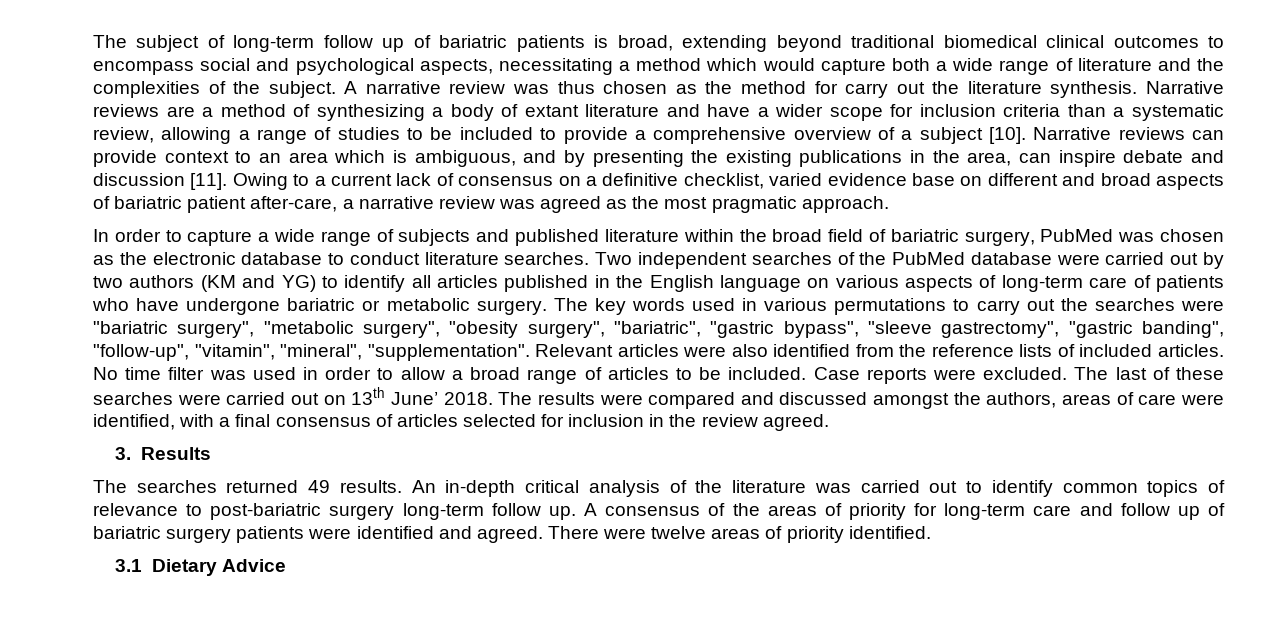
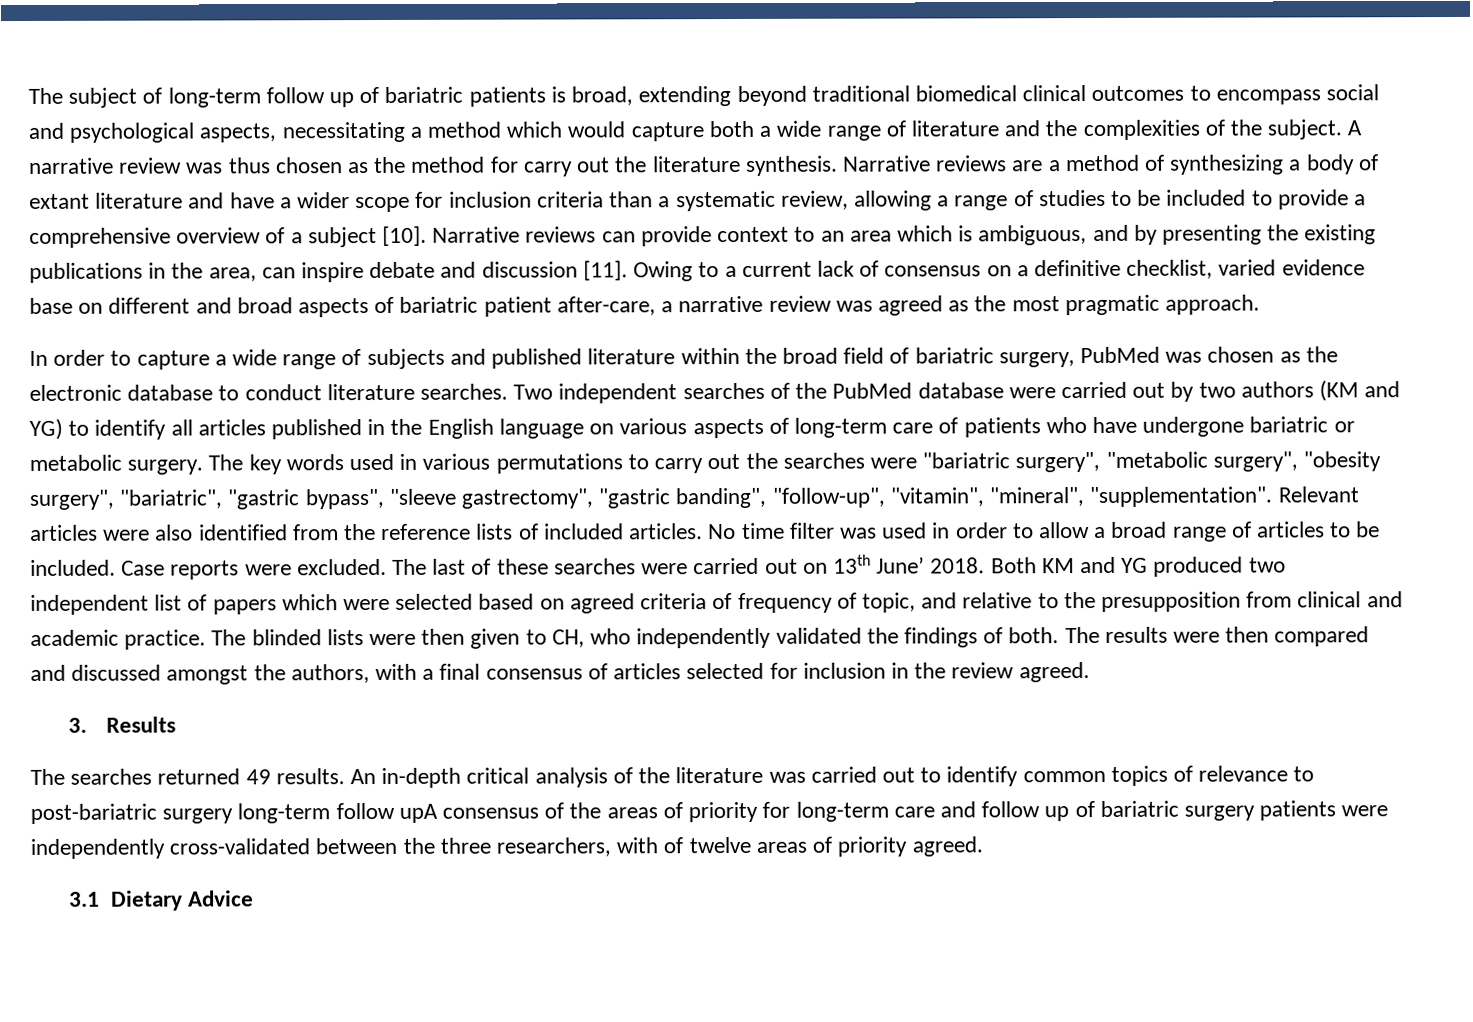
+ Both KM and YG produced two independent list of papers which were selected based on agreed criteria of frequency of topic, and relative to the presupposition from clinical and academic practice. The blinded lists were then given to CH, who independently validated the findings of both.
- The results were compared and discussed amongst the authors, areas of care were identified, with a final consensus of articles selected for inclusion in the review agreed.
+ The results were then compared and discussed amongst the authors, with a final consensus of articles selected for inclusion in the review agreed.
- An in-depth critical analysis of the literature was carried out to identify common topics of relevance to post-bariatric surgery long-term follow up. A consensus of the areas of priority for long-term care and follow up of bariatric surgery patients were identified and agreed. There were twelve areas of priority identified.
+ An in-depth critical analysis of the literature was carried out to identify common topics of relevance to post-bariatric surgery long-term follow upA consensus of the areas of priority for long-term care and follow up of bariatric surgery patients were independently cross-validated between the three researchers, with of twelve areas of priority agreed.

